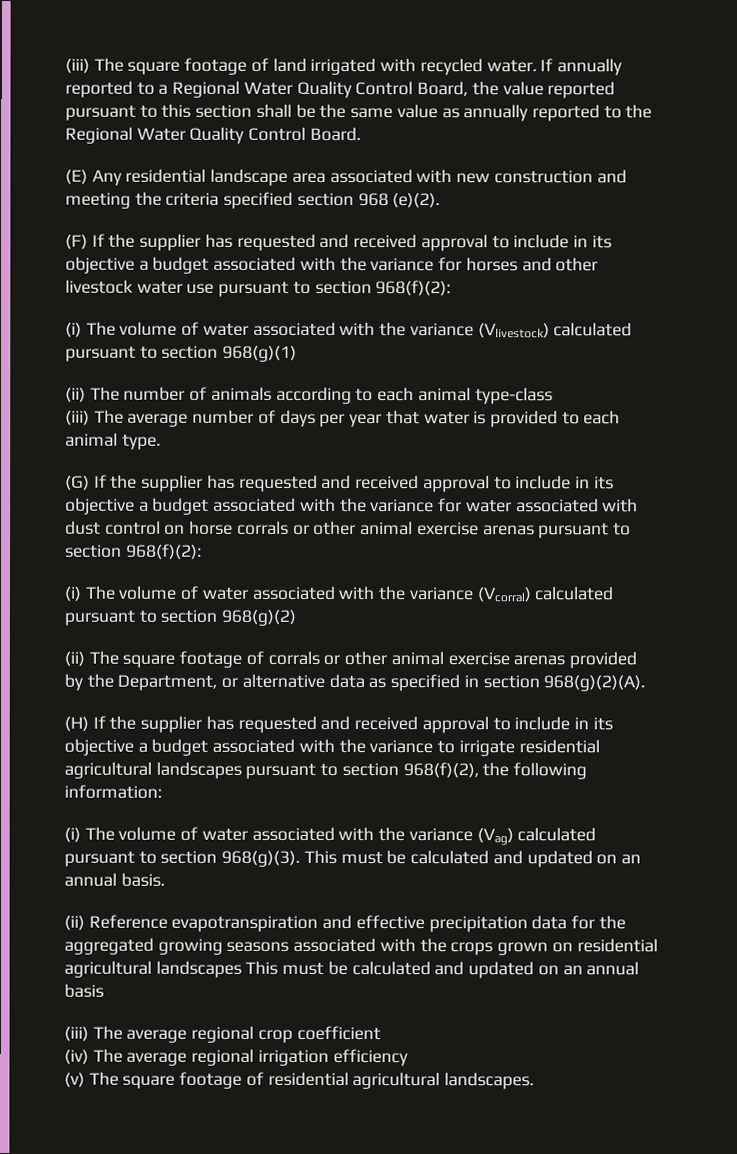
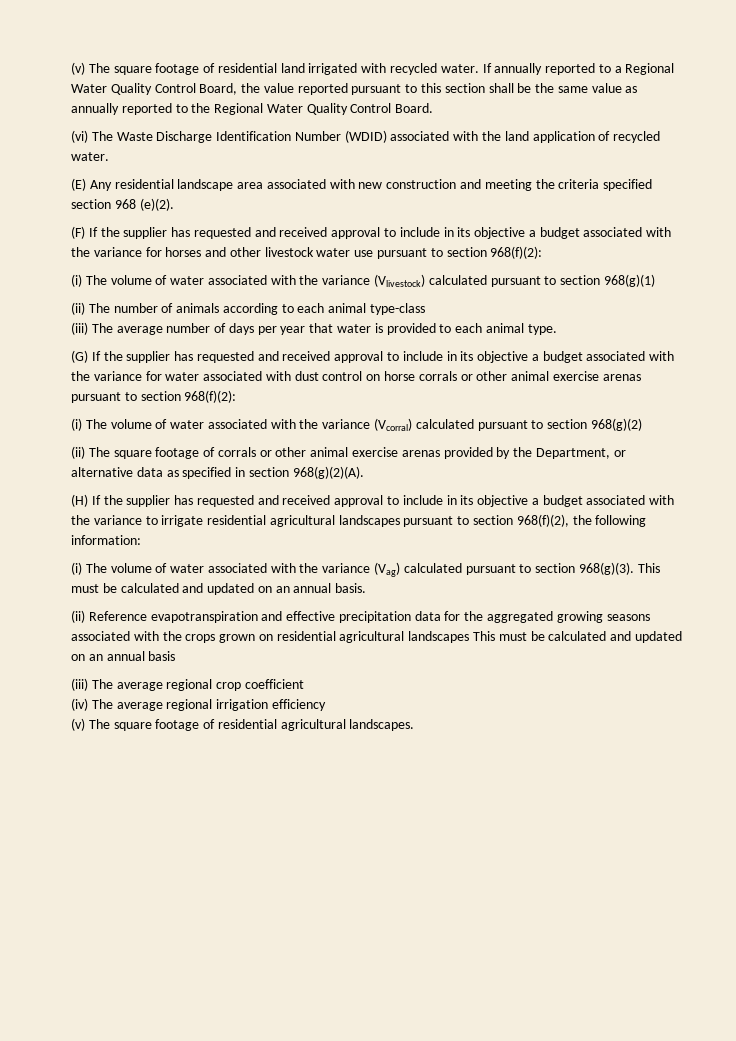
- (iii) The square footage of land irrigated with recycled water.
+ (v) The square footage of residential land irrigated with recycled water.
+ (vi) The Waste Discharge Identification Number (WDID) associated with the land application of recycled water.

